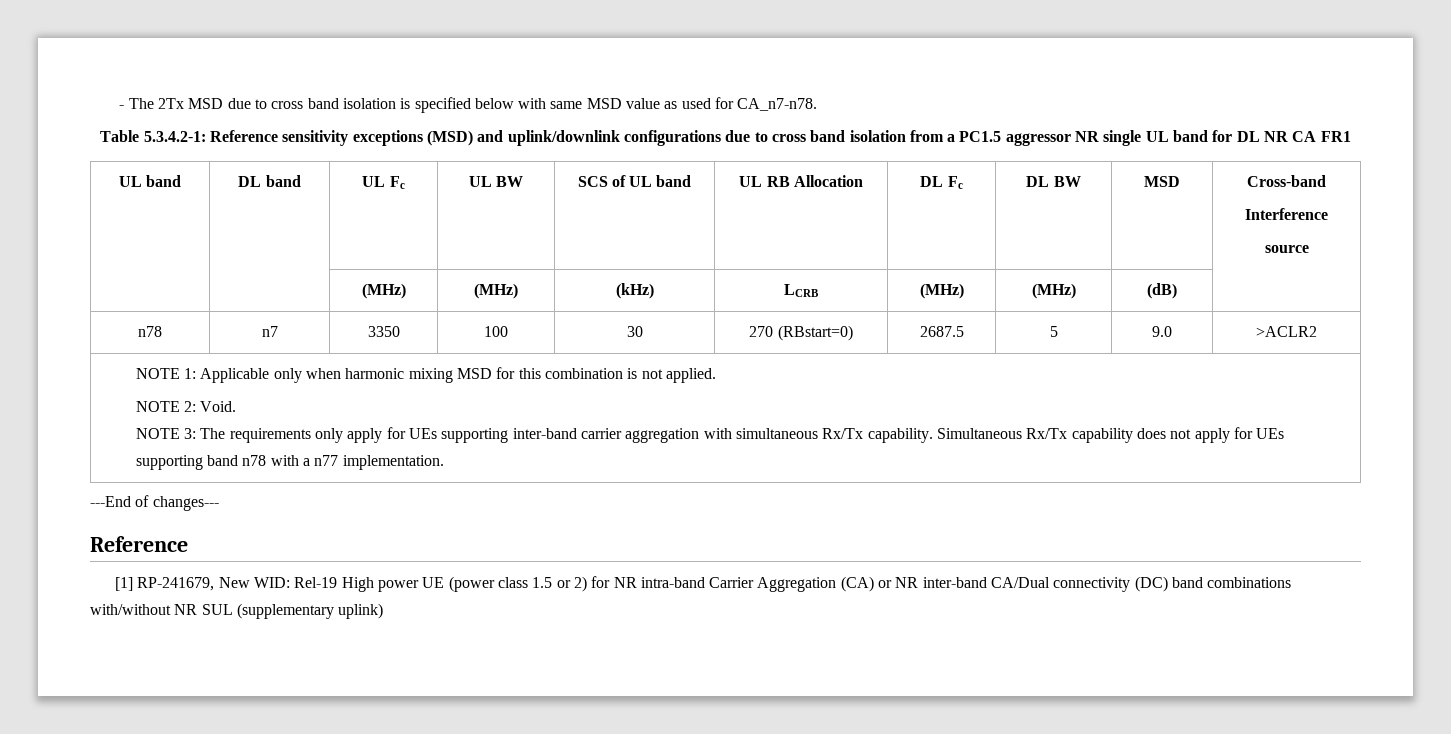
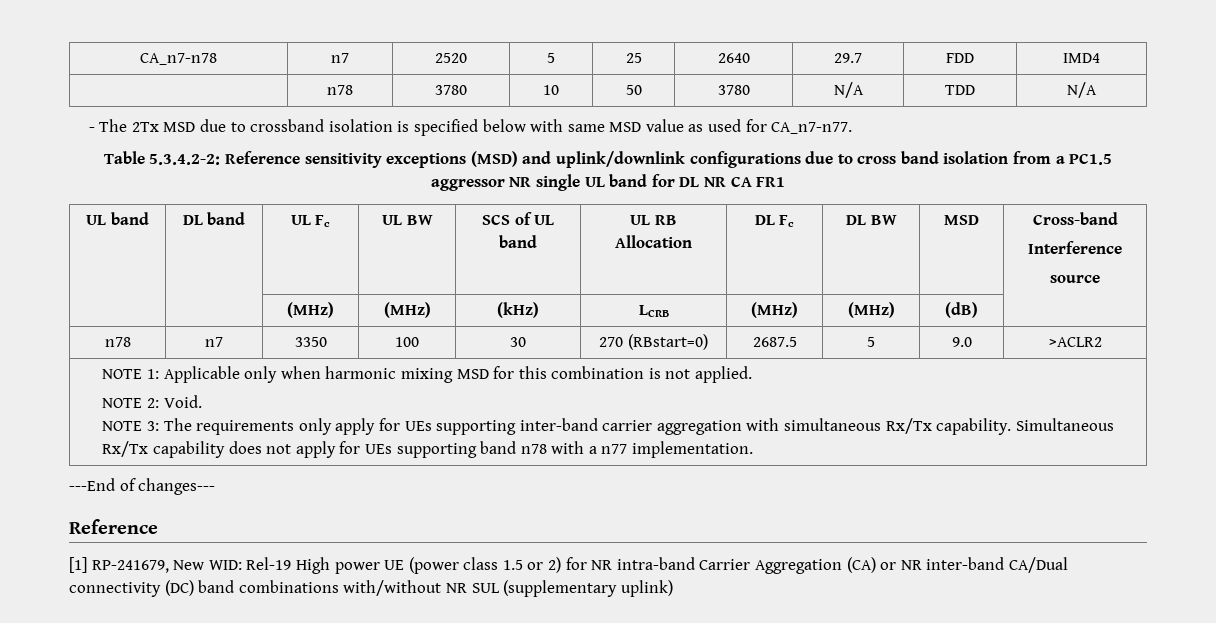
+ CA_n7-n78 | n7 | 2520 | 5 | 25 | 2640 | 29.7 | FDD | IMD4
+ | n78 | 3780 | 10 | 50 | 3780 | N/A | TDD | N/A
- - The 2Tx MSD due to cross band isolation is specified below with same MSD value as used for CA_n7-n78.
+ - The 2Tx MSD due to crossband isolation is specified below with same MSD value as used for CA_n7-n77.
- Table 5.3.4.2-1: Reference sensitivity exceptions (MSD) and uplink/downlink configurations due to cross band isolation from a PC1.5 aggressor NR single UL band for DL NR CA FR1
+ Table 5.3.4.2-2: Reference sensitivity exceptions (MSD) and uplink/downlink configurations due to cross band isolation from a PC1.5 aggressor NR single UL band for DL NR CA FR1

